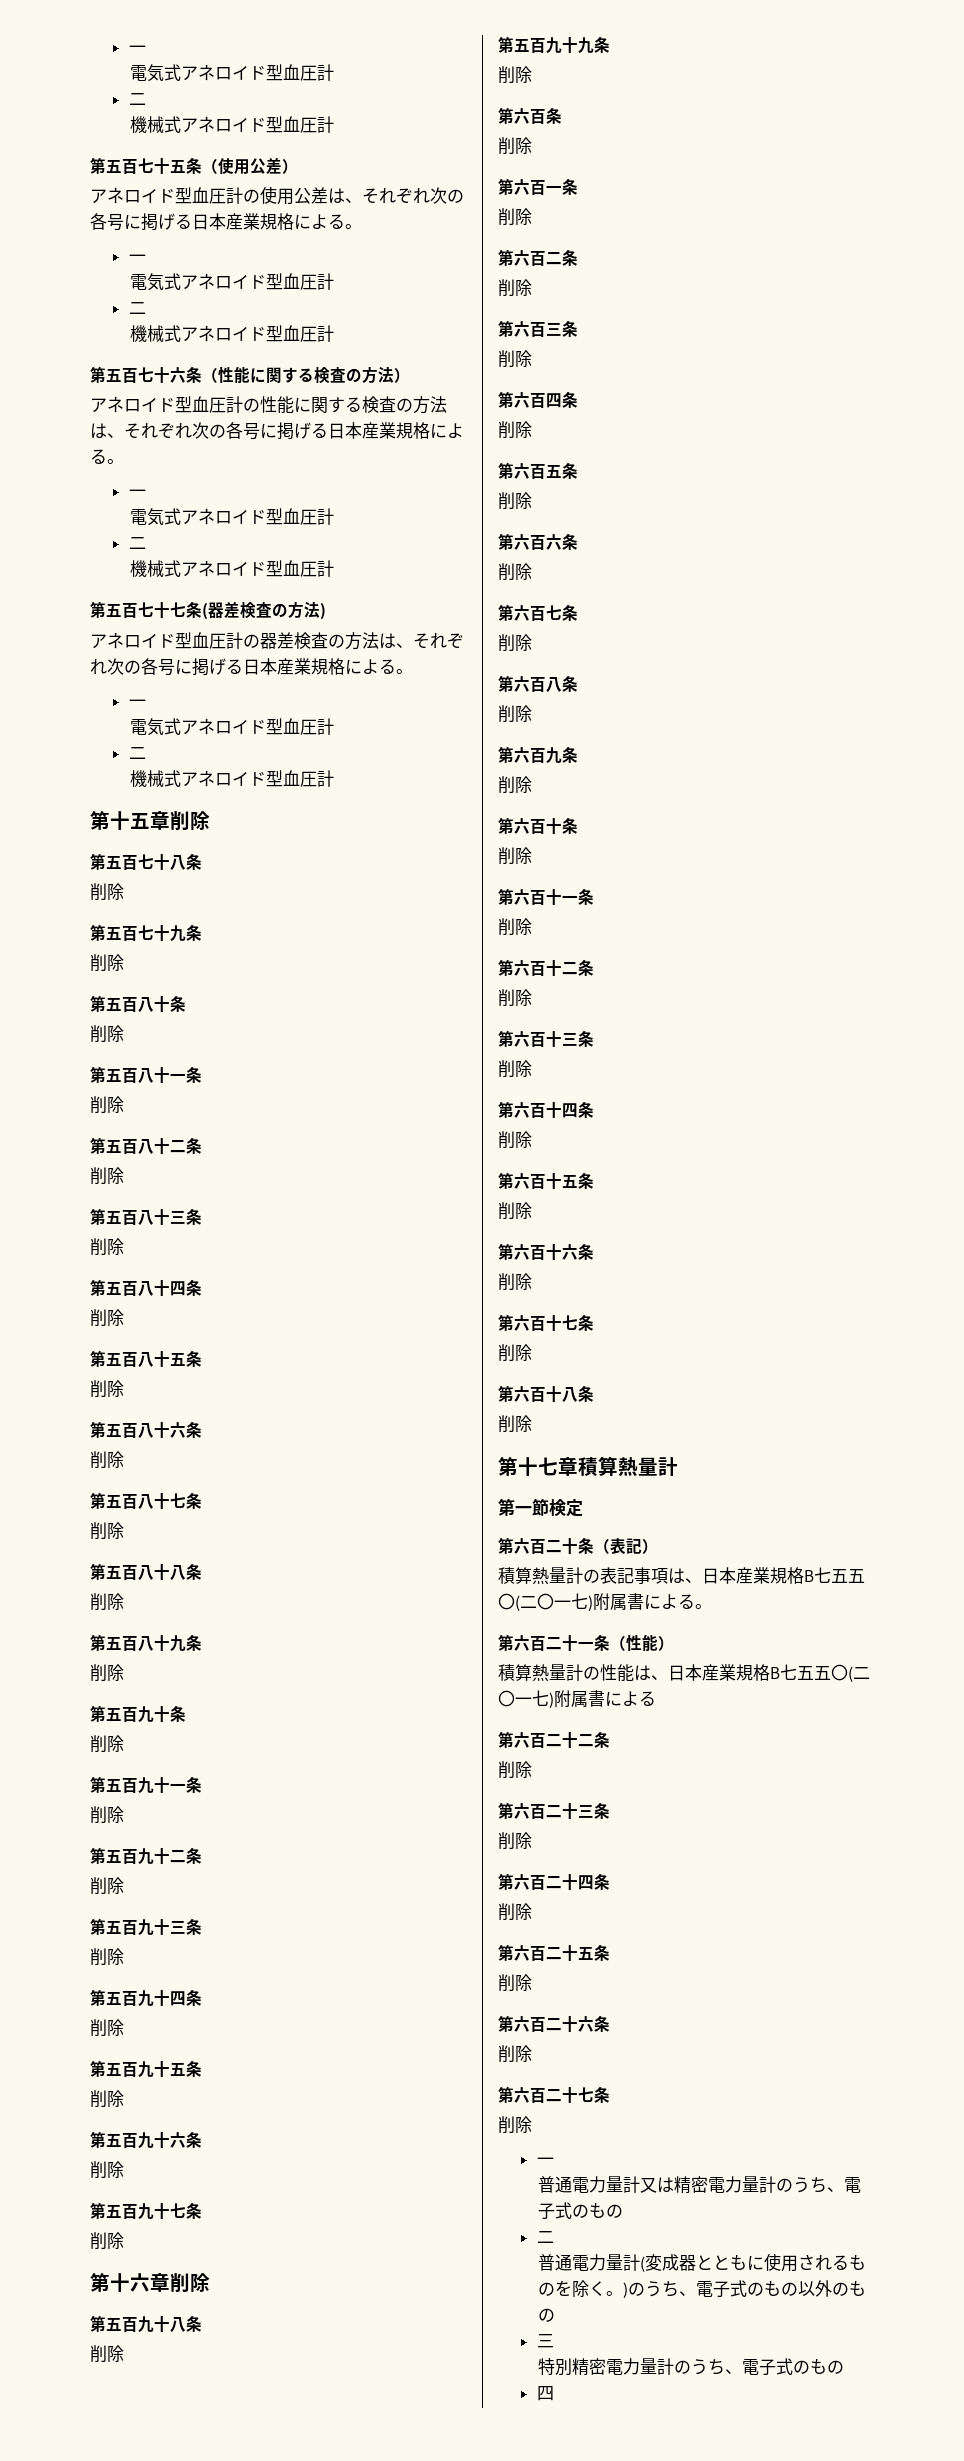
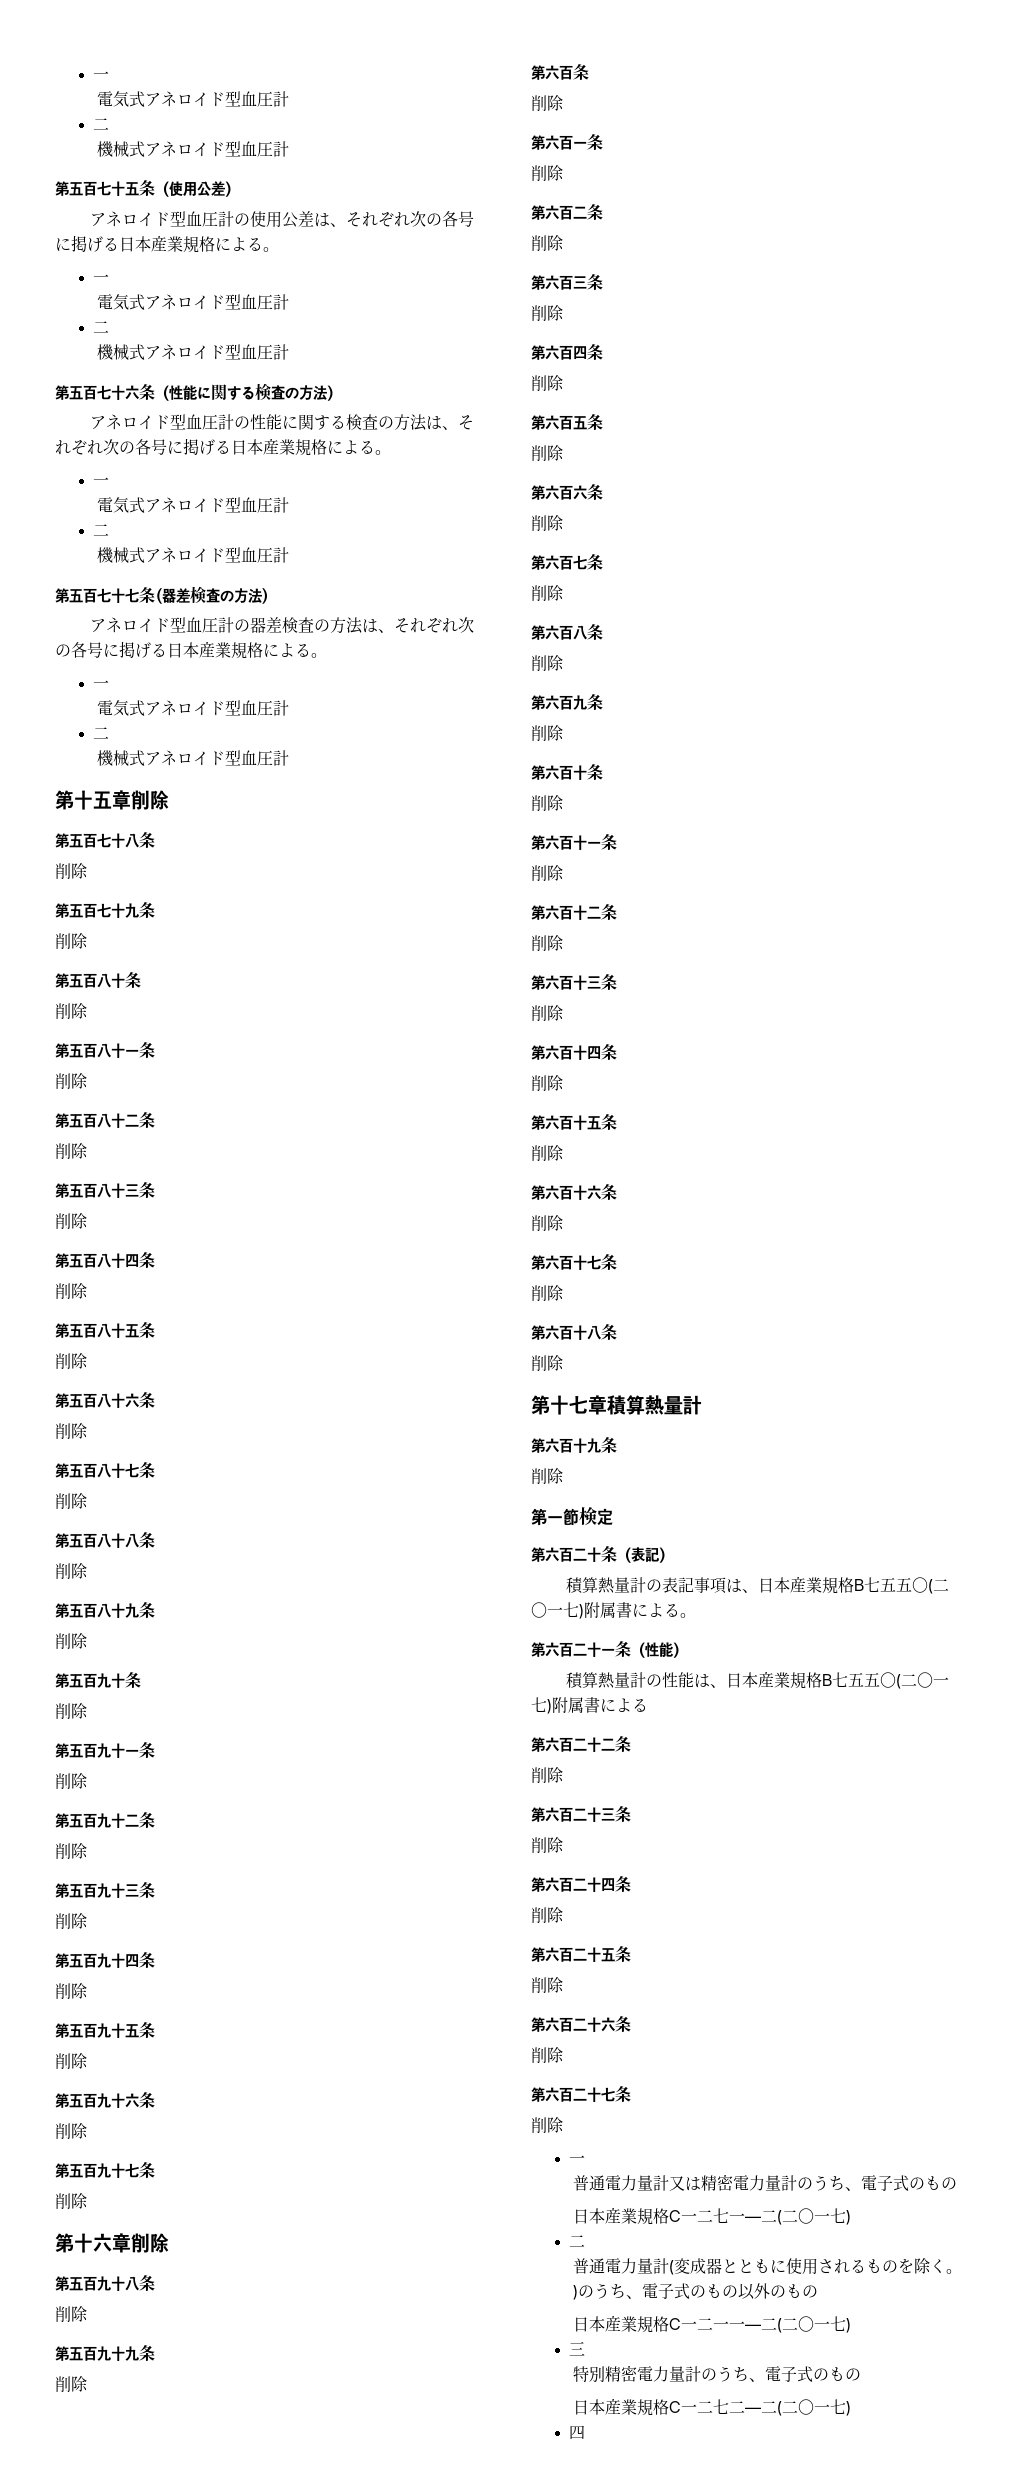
+ 第六百十九条
+ 削除
+ 日本産業規格C一二七一―二(二〇一七)
+ 日本産業規格C一二一一―二(二〇一七)
+ 日本産業規格C一二七二―二(二〇一七)

